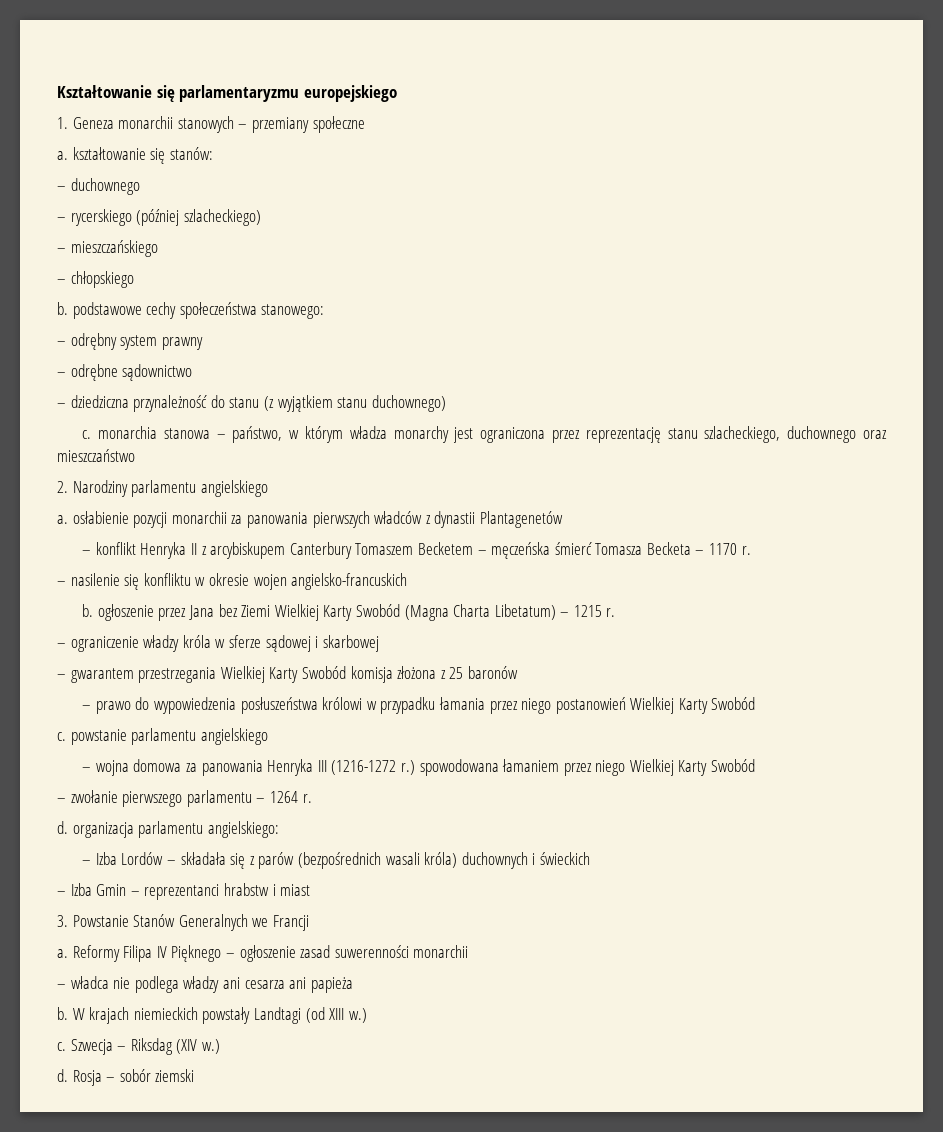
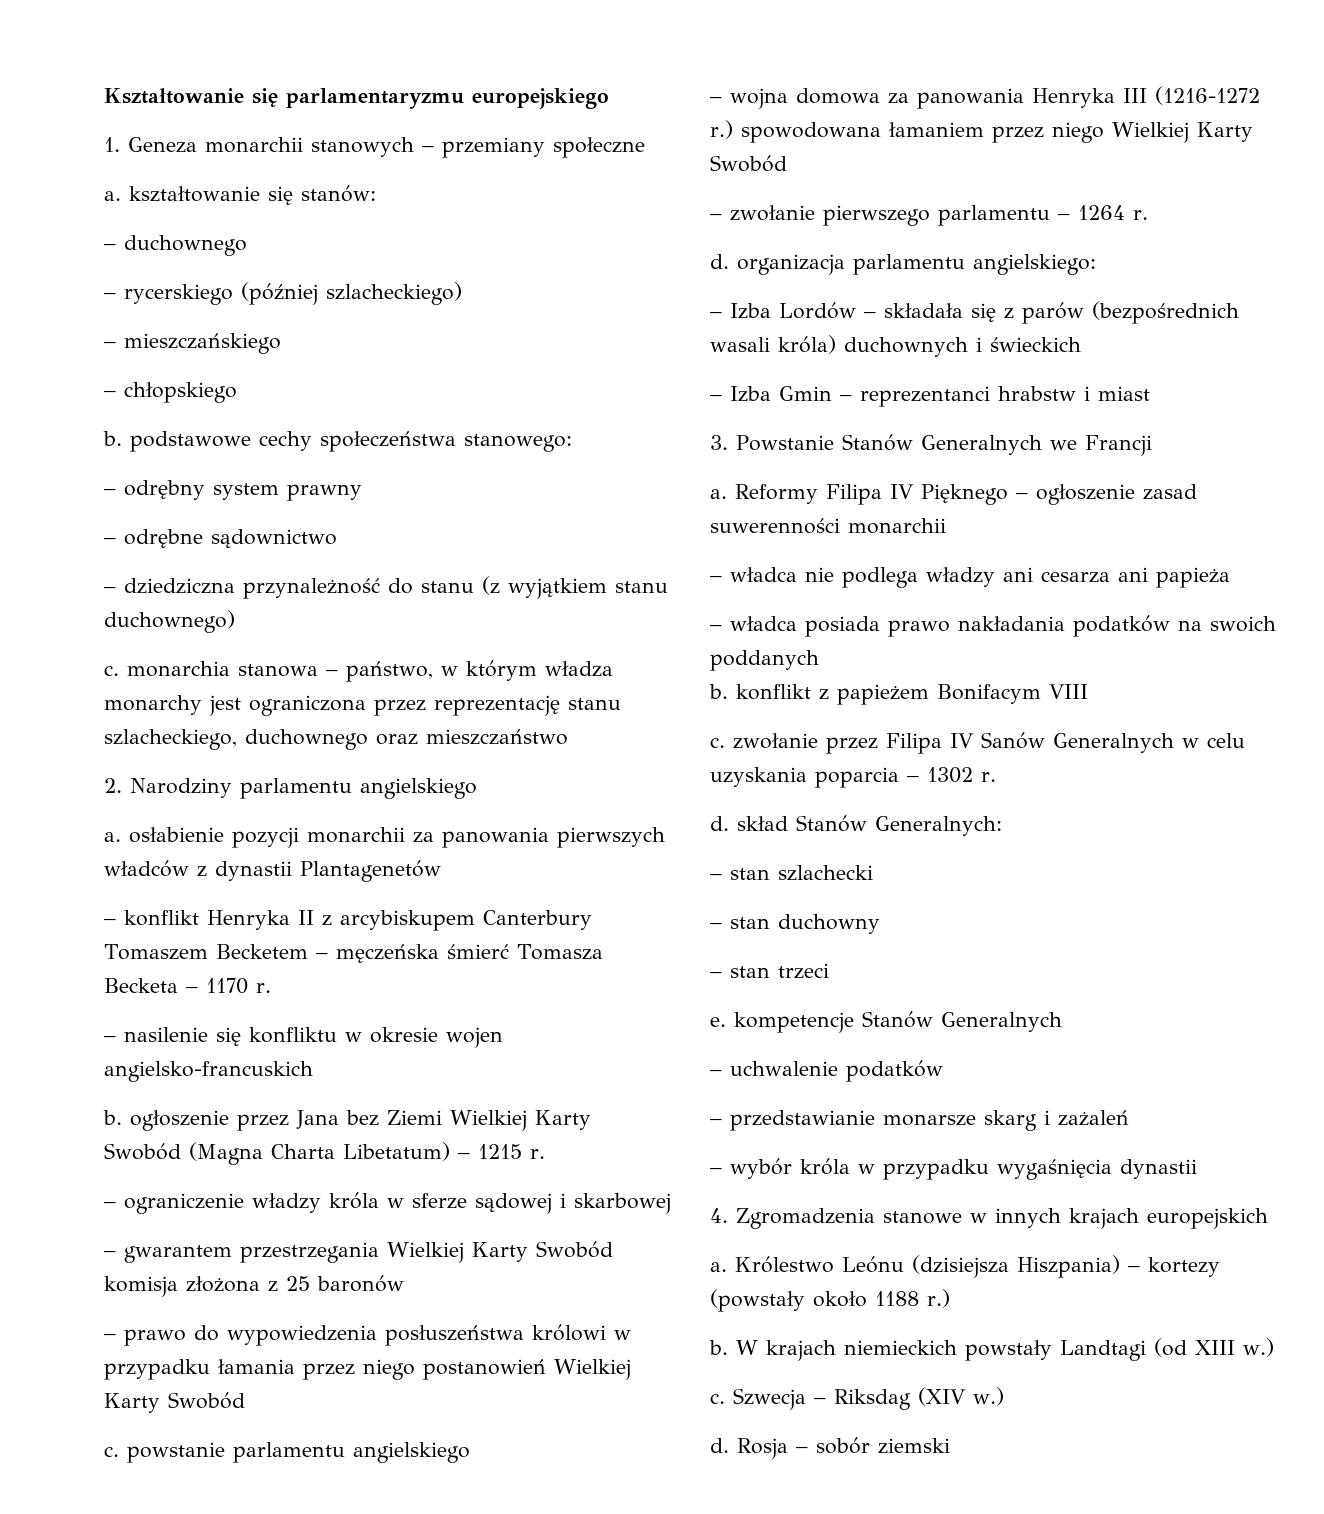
+ – władca posiada prawo nakładania podatków na swoich poddanych
+ b. konflikt z papieżem Bonifacym VIII
+ c. zwołanie przez Filipa IV Sanów Generalnych w celu uzyskania poparcia – 1302 r.
+ d. skład Stanów Generalnych:
+ – stan szlachecki
+ – stan duchowny
+ – stan trzeci
+ e. kompetencje Stanów Generalnych
+ – uchwalenie podatków
+ – przedstawianie monarsze skarg i zażaleń
+ – wybór króla w przypadku wygaśnięcia dynastii
+ 4. Zgromadzenia stanowe w innych krajach europejskich
+ a. Królestwo Leónu (dzisiejsza Hiszpania) – kortezy (powstały około 1188 r.)

